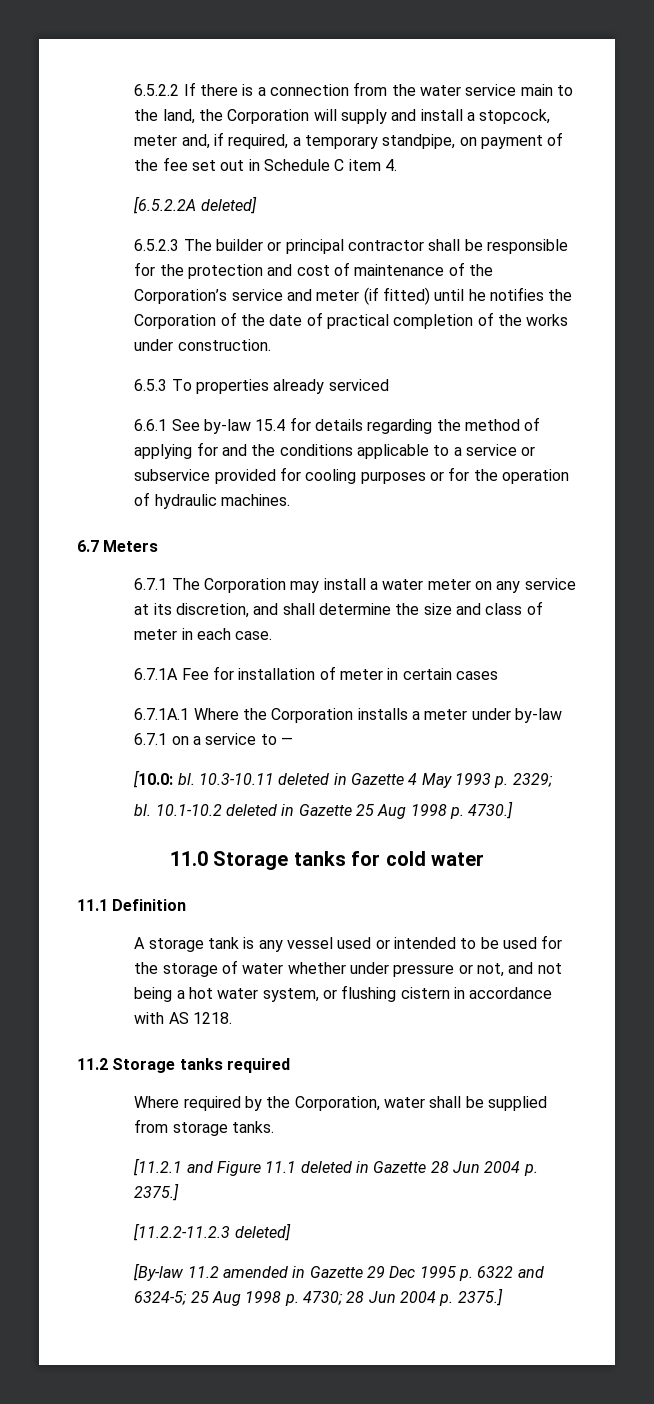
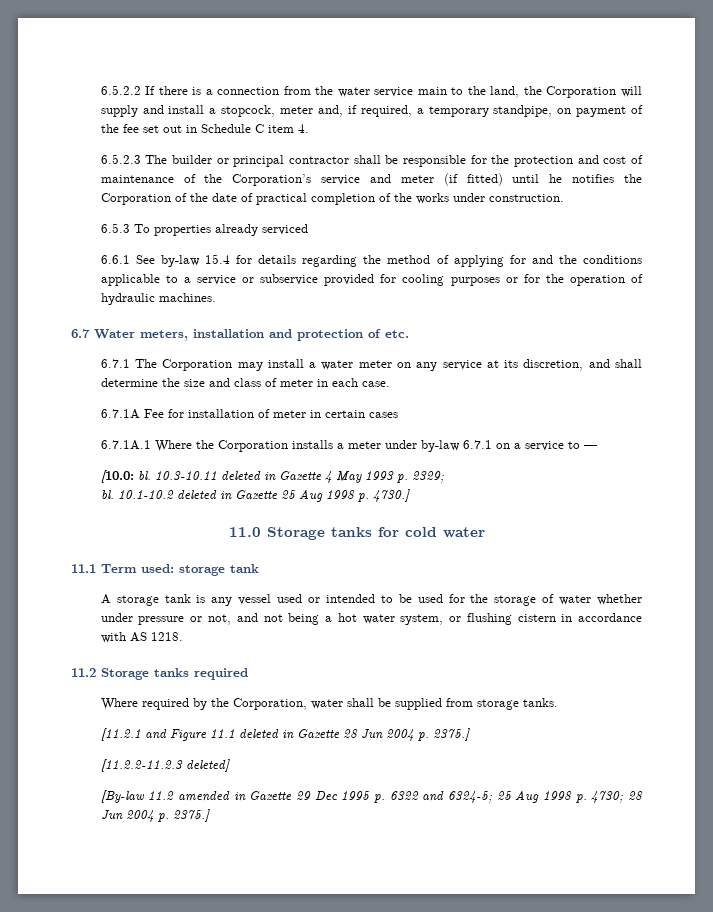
- [6.5.2.2A deleted]
- 6.7 Meters
+ 6.7 Water meters, installation and protection of etc.
- 11.1 Definition
+ 11.1 Term used: storage tank

